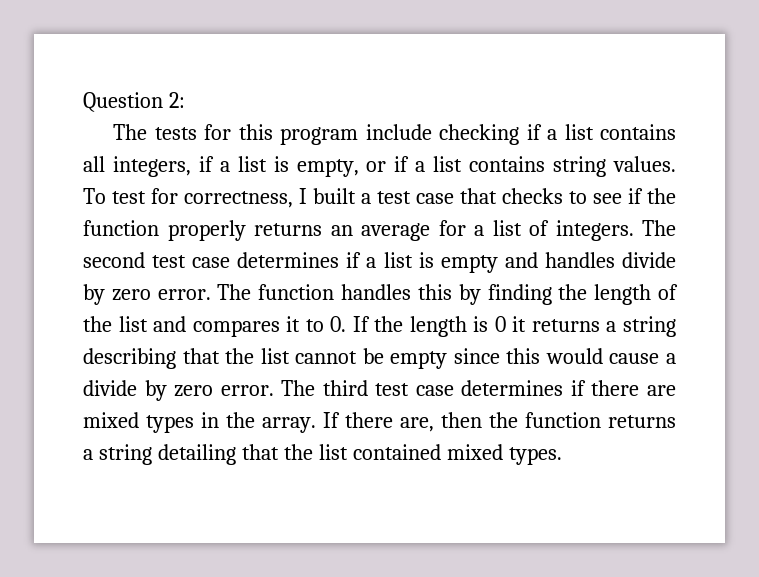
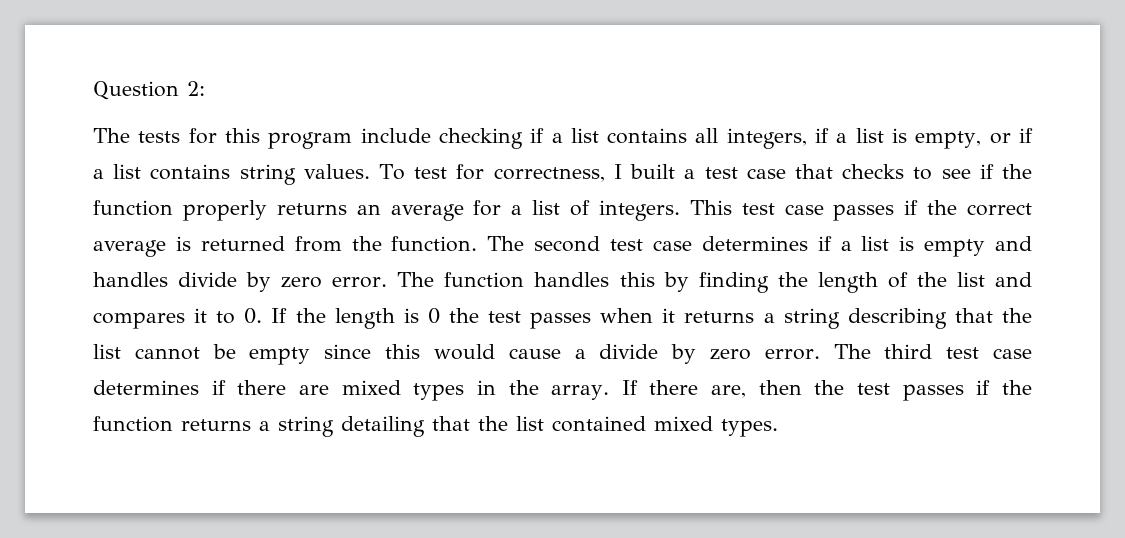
+ This test case passes if the correct average is returned from the function.
- The function handles this by finding the length of the list and compares it to 0. If the length is 0 it returns a string describing that the list cannot be empty since this would cause a divide by zero error.
+ The function handles this by finding the length of the list and compares it to 0. If the length is 0 the test passes when it returns a string describing that the list cannot be empty since this would cause a divide by zero error.
- If there are, then the function returns a string detailing that the list contained mixed types.
+ If there are, then the test passes if the function returns a string detailing that the list contained mixed types.

